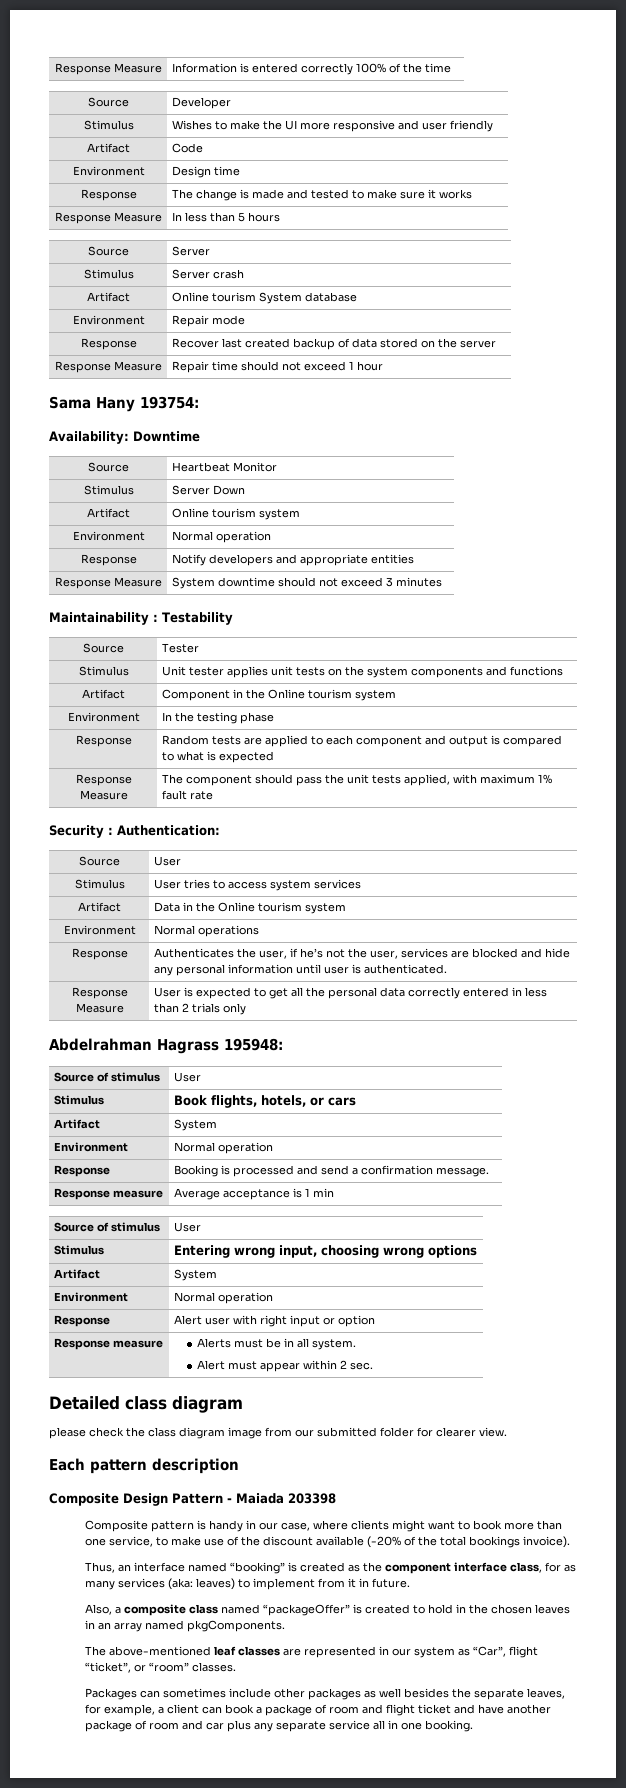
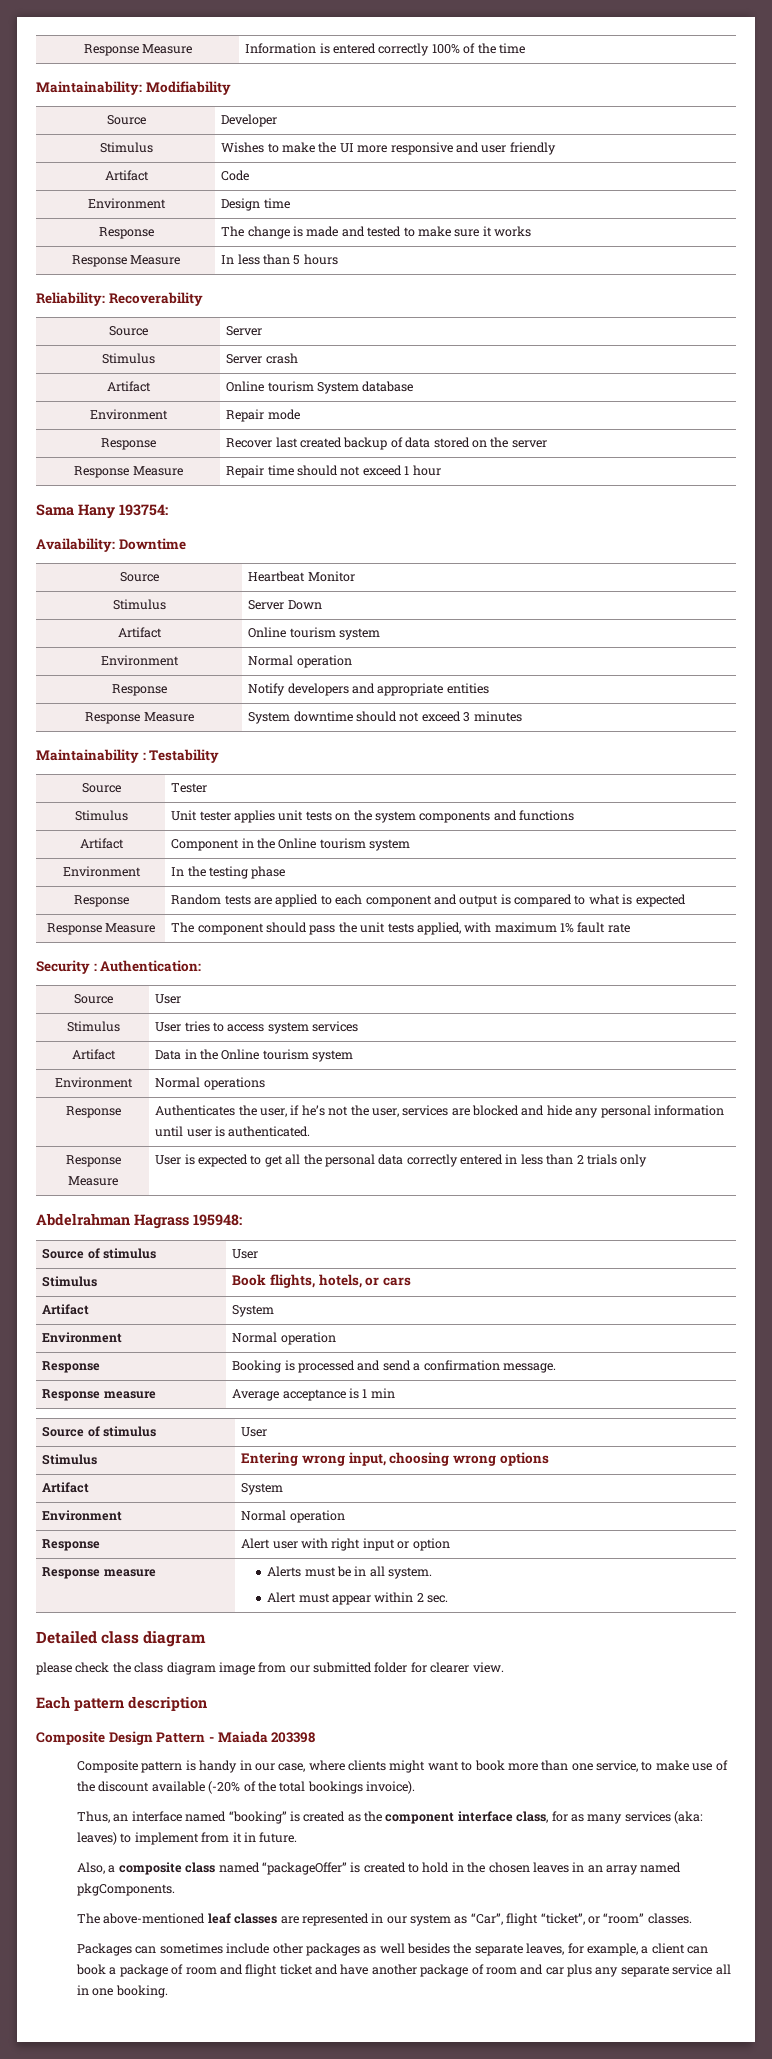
+ Maintainability: Modifiability
+ Reliability: Recoverability

